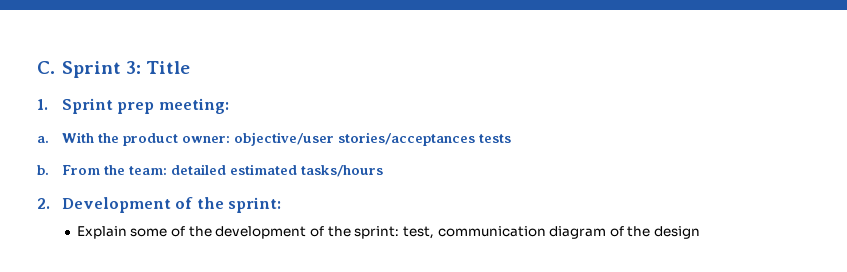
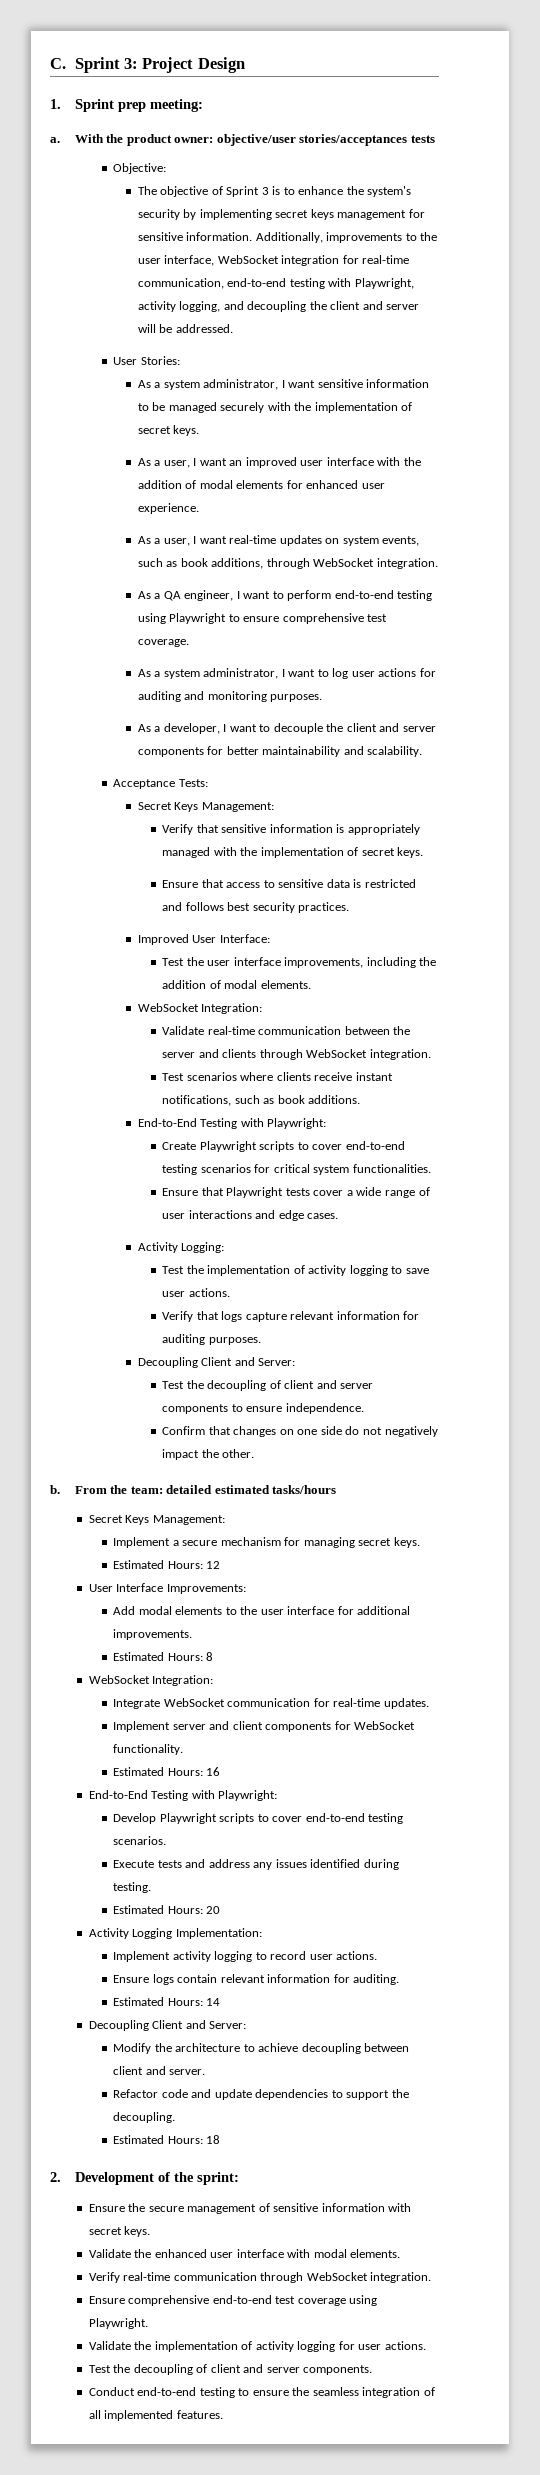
- C. Sprint 3: Title
+ C. Sprint 3: Project Design
+ Objective:
+ The objective of Sprint 3 is to enhance the system's security by implementing secret keys management for sensitive information. Additionally, improvements to the user interface, WebSocket integration for real-time communication, end-to-end testing with Playwright, activity logging, and decoupling the client and server will be addressed.
+ User Stories:
+ As a system administrator, I want sensitive information to be managed securely with the implementation of secret keys.
+ As a user, I want an improved user interface with the addition of modal elements for enhanced user experience.
+ As a user, I want real-time updates on system events, such as book additions, through WebSocket integration.
+ As a QA engineer, I want to perform end-to-end testing using Playwright to ensure comprehensive test coverage.
+ As a system administrator, I want to log user actions for auditing and monitoring purposes.
+ As a developer, I want to decouple the client and server components for better maintainability and scalability.
+ Acceptance Tests:
+ Secret Keys Management:
+ Verify that sensitive information is appropriately managed with the implementation of secret keys.
+ Ensure that access to sensitive data is restricted and follows best security practices.
+ Improved User Interface:
+ Test the user interface improvements, including the addition of modal elements.
+ WebSocket Integration:
+ Validate real-time communication between the server and clients through WebSocket integration.
+ Test scenarios where clients receive instant notifications, such as book additions.
+ End-to-End Testing with Playwright:
+ Create Playwright scripts to cover end-to-end testing scenarios for critical system functionalities.
+ Ensure that Playwright tests cover a wide range of user interactions and edge cases.
+ Activity Logging:
+ Test the implementation of activity logging to save user actions.
+ Verify that logs capture relevant information for auditing purposes.
+ Decoupling Client and Server:
+ Test the decoupling of client and server components to ensure independence.
+ Confirm that changes on one side do not negatively impact the other.
  From the team: detailed estimated tasks/hours
+ Secret Keys Management:
+ Implement a secure mechanism for managing secret keys.
+ Estimated Hours: 12
+ User Interface Improvements:
+ Add modal elements to the user interface for additional improvements.
+ Estimated Hours: 8
+ WebSocket Integration:
+ Integrate WebSocket communication for real-time updates.
+ Implement server and client components for WebSocket functionality.
+ Estimated Hours: 16
+ End-to-End Testing with Playwright:
+ Develop Playwright scripts to cover end-to-end testing scenarios.
+ Execute tests and address any issues identified during testing.
+ Estimated Hours: 20
+ Activity Logging Implementation:
+ Implement activity logging to record user actions.
+ Ensure logs contain relevant information for auditing.
+ Estimated Hours: 14
+ Decoupling Client and Server:
+ Modify the architecture to achieve decoupling between client and server.
+ Refactor code and update dependencies to support the decoupling.
+ Estimated Hours: 18
- Explain some of the development of the sprint: test, communication diagram of the design
+ Ensure the secure management of sensitive information with secret keys.
+ Validate the enhanced user interface with modal elements.
+ Verify real-time communication through WebSocket integration.
+ Ensure comprehensive end-to-end test coverage using Playwright.
+ Validate the implementation of activity logging for user actions.
+ Test the decoupling of client and server components.
+ Conduct end-to-end testing to ensure the seamless integration of all implemented features.

